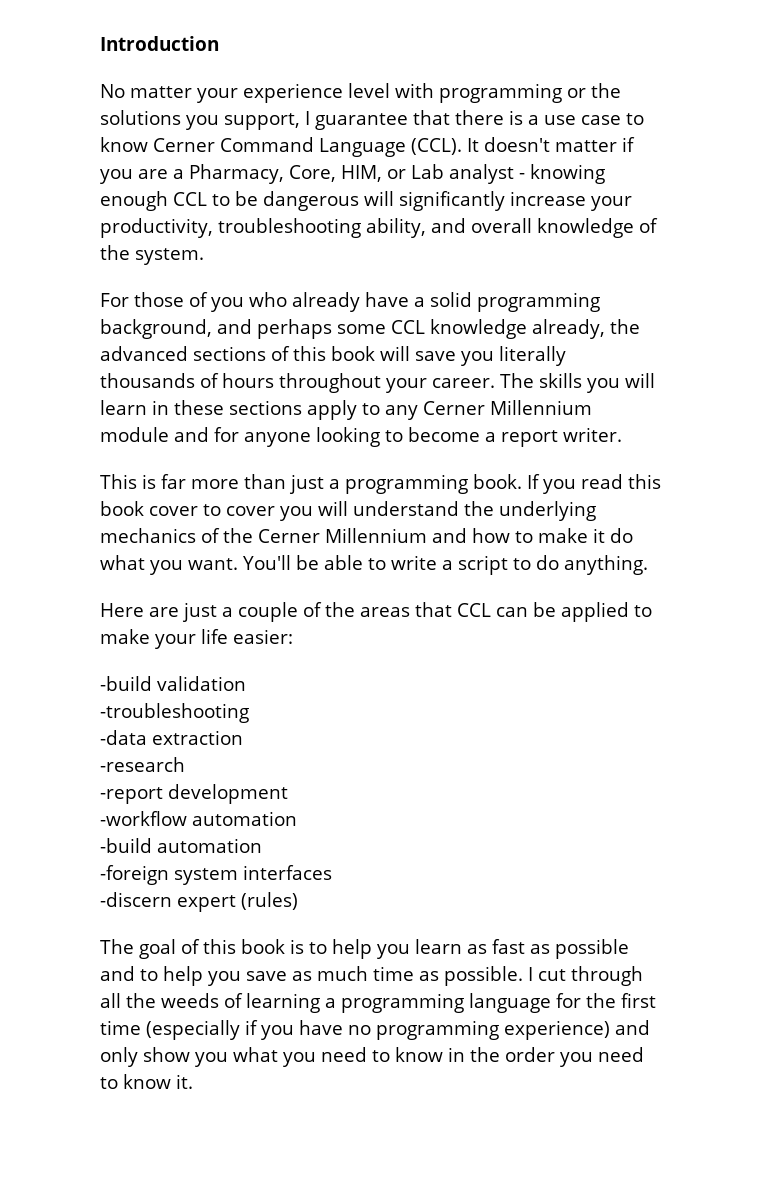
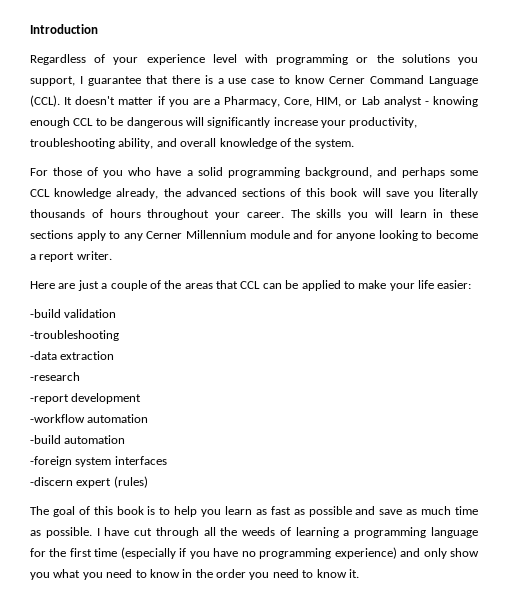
- No matter your experience level with programming or the solutions you support, I guarantee that there is a use case to know Cerner Command Language (CCL).
+ Regardless of your experience level with programming or the solutions you support, I guarantee that there is a use case to know Cerner Command Language (CCL).
- For those of you who already have a solid programming background, and perhaps some CCL knowledge already, the advanced sections of this book will save you literally thousands of hours throughout your career.
+ For those of you who have a solid programming background, and perhaps some CCL knowledge already, the advanced sections of this book will save you literally thousands of hours throughout your career.
- This is far more than just a programming book. If you read this book cover to cover you will understand the underlying mechanics of the Cerner Millennium and how to make it do what you want. You'll be able to write a script to do anything.
- The goal of this book is to help you learn as fast as possible and to help you save as much time as possible.
+ The goal of this book is to help you learn as fast as possible and save as much time as possible.
- I cut through all the weeds of learning a programming language for the first time (especially if you have no programming experience) and only show you what you need to know in the order you need to know it.
+ I have cut through all the weeds of learning a programming language for the first time (especially if you have no programming experience) and only show you what you need to know in the order you need to know it.

